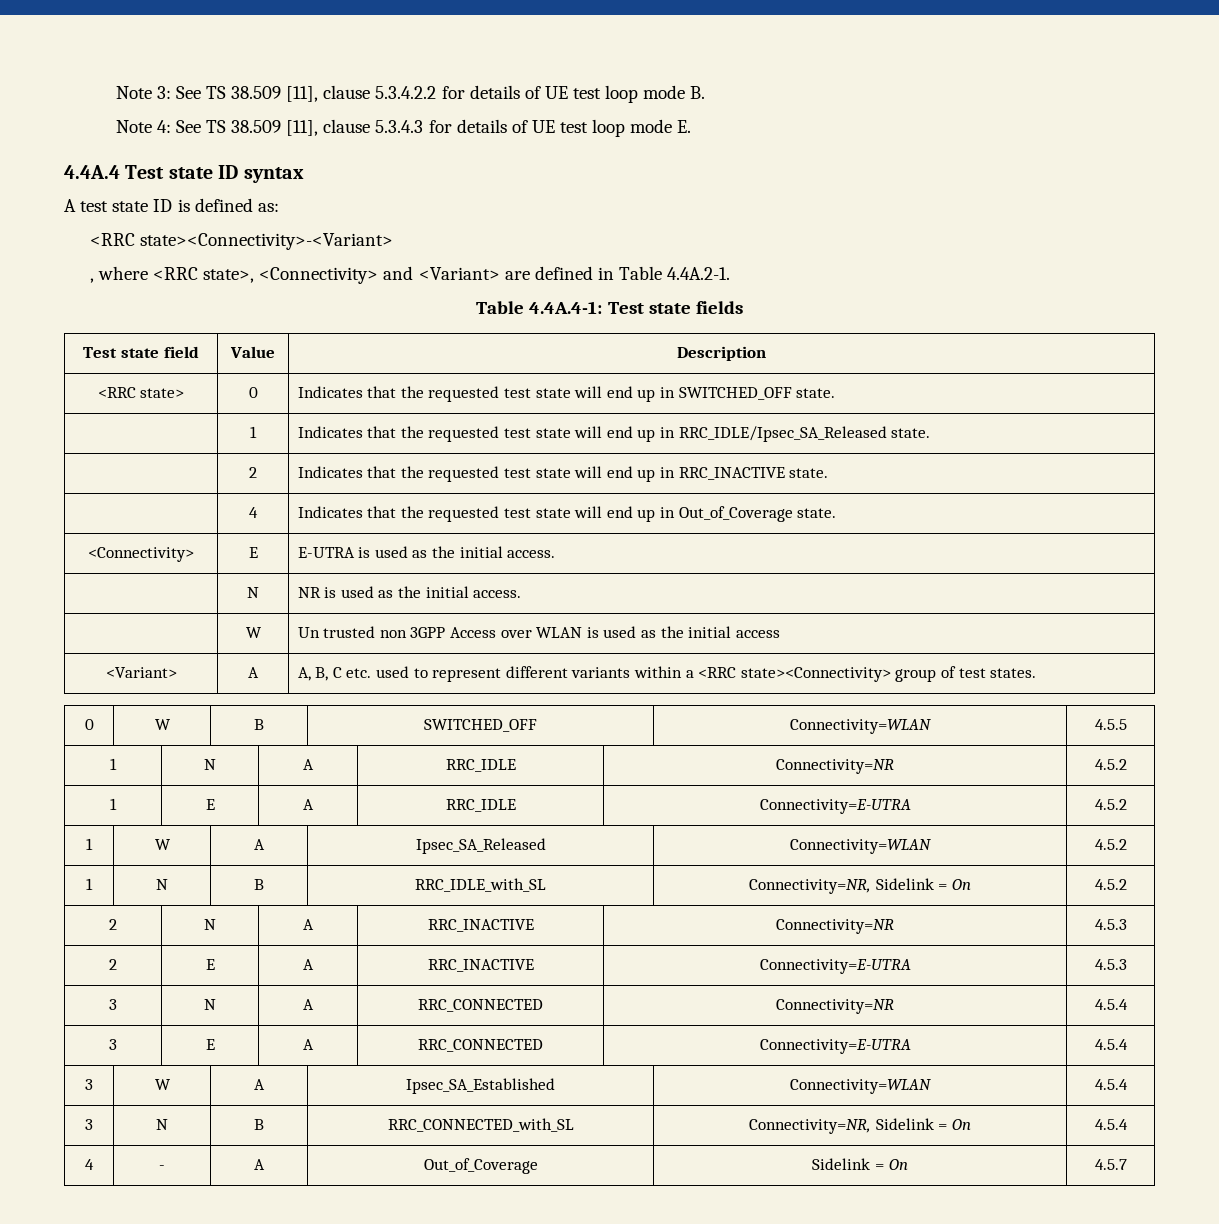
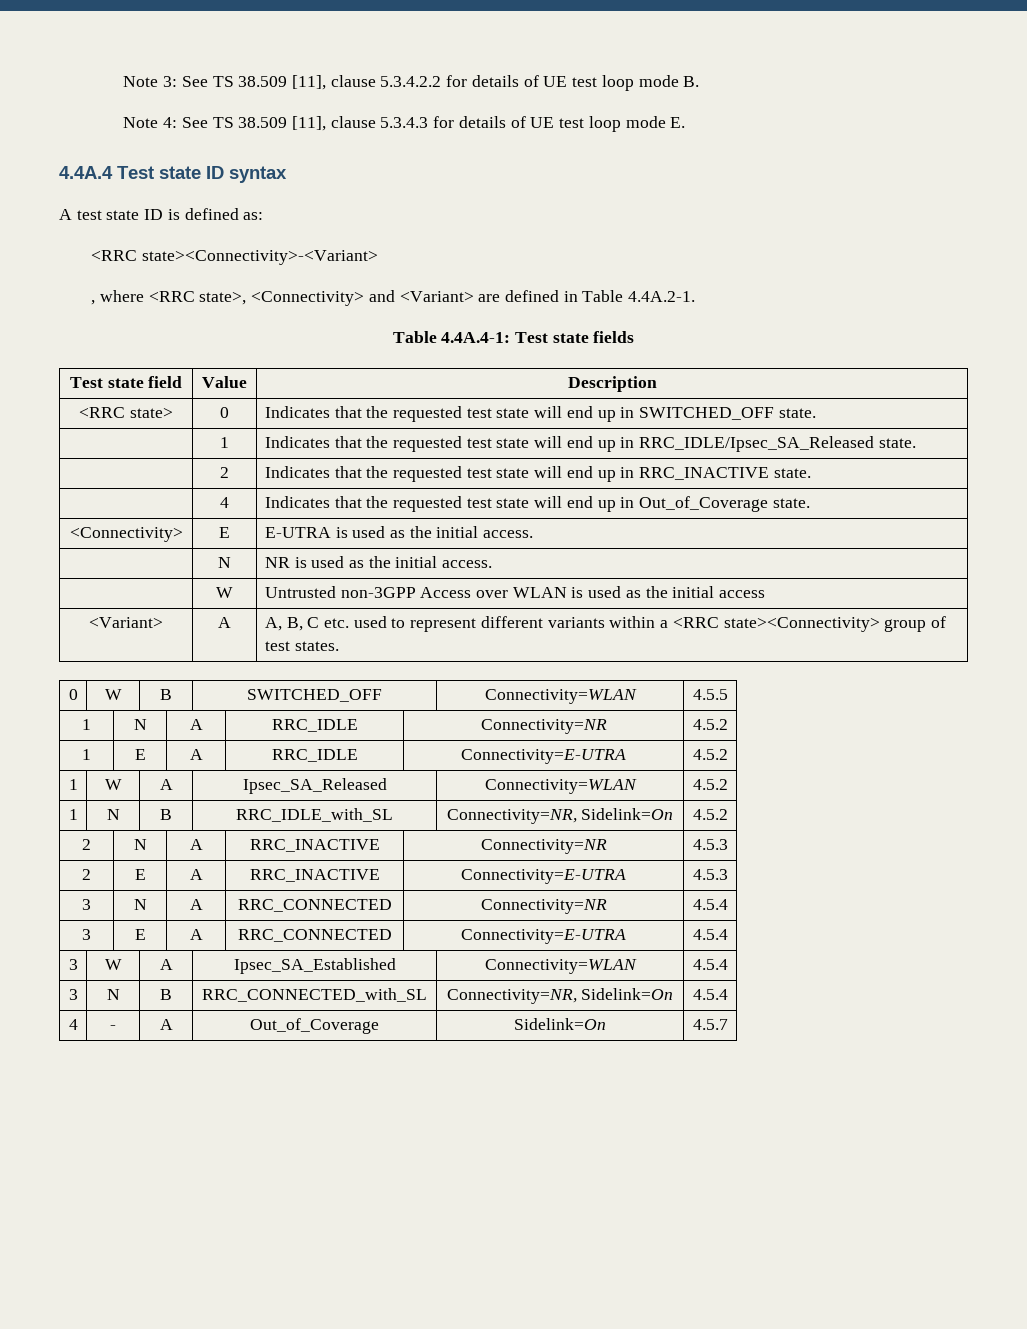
- | W | Un trusted non 3GPP Access over WLAN is used as the initial access
+ | W | Untrusted non-3GPP Access over WLAN is used as the initial access
- 1 | N | B | RRC_IDLE_with_SL | Connectivity=NR, Sidelink = On | 4.5.2
+ 1 | N | B | RRC_IDLE_with_SL | Connectivity=NR, Sidelink=On | 4.5.2
- 3 | N | B | RRC_CONNECTED_with_SL | Connectivity=NR, Sidelink = On | 4.5.4
+ 3 | N | B | RRC_CONNECTED_with_SL | Connectivity=NR, Sidelink=On | 4.5.4
- 4 | - | A | Out_of_Coverage | Sidelink = On | 4.5.7
+ 4 | - | A | Out_of_Coverage | Sidelink=On | 4.5.7

